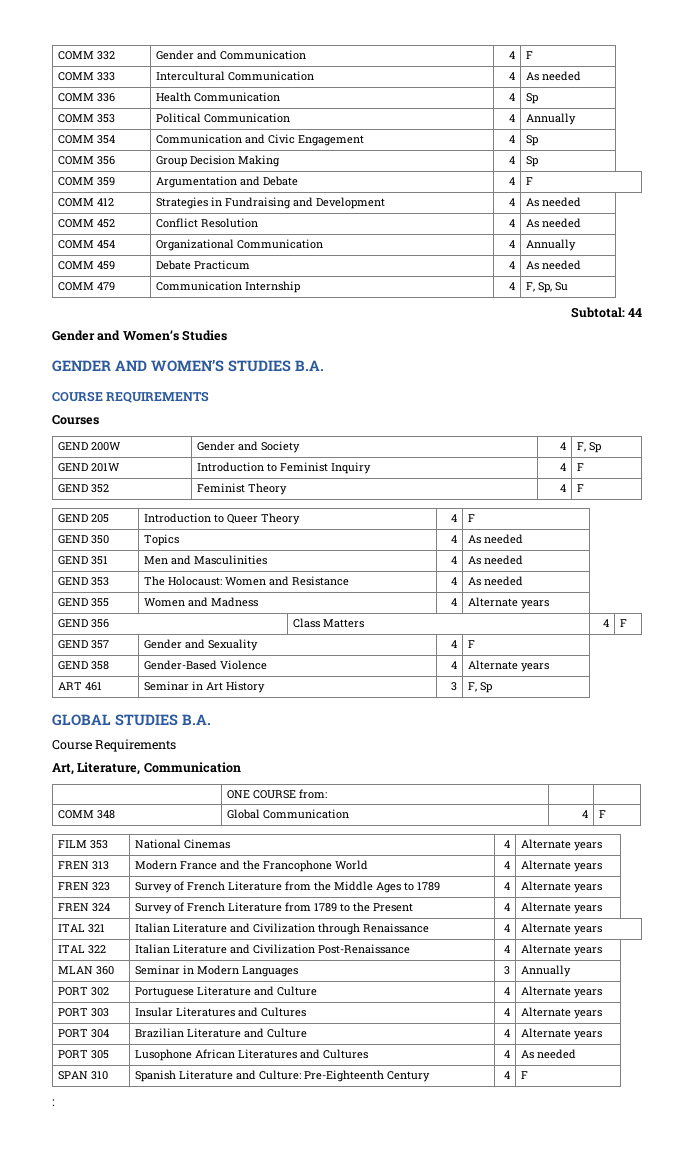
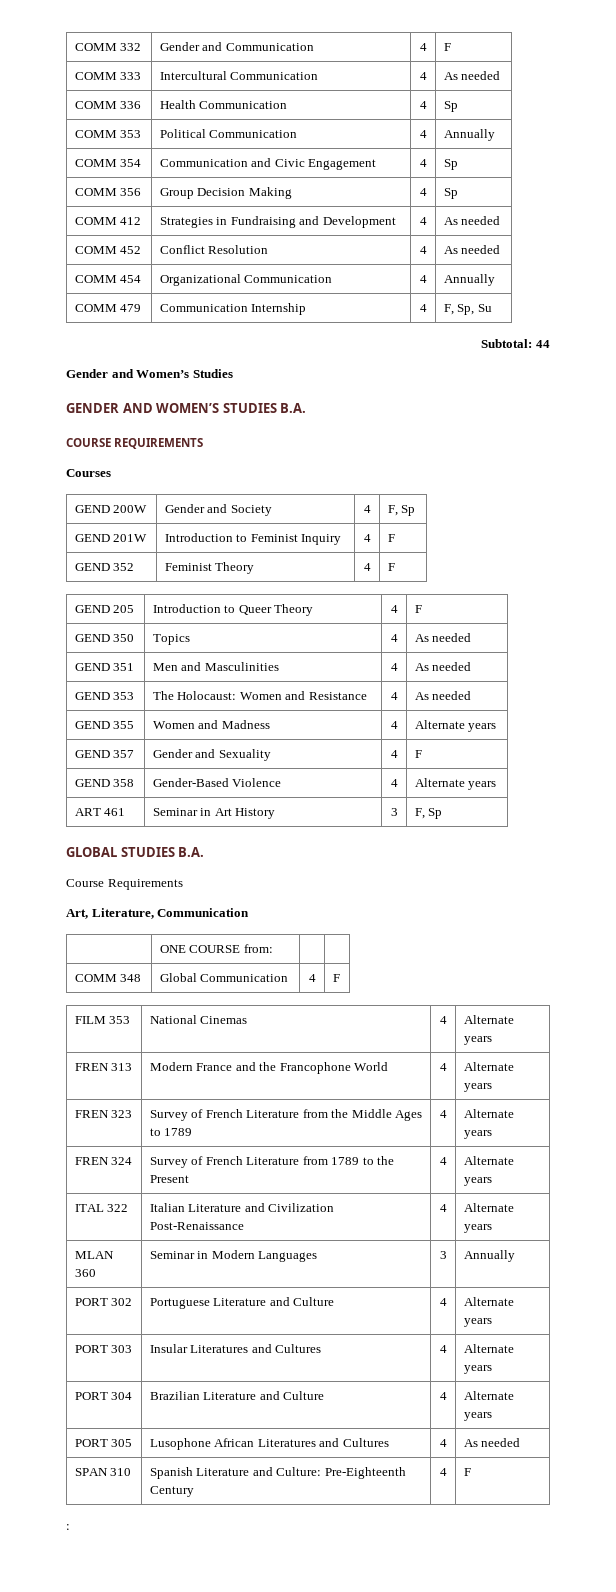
- COMM 359 | Argumentation and Debate | 4 | F
- COMM 459 | Debate Practicum | 4 | As needed
- GEND 356 | Class Matters | 4 | F
- ITAL 321 | Italian Literature and Civilization through Renaissance | 4 | Alternate years

